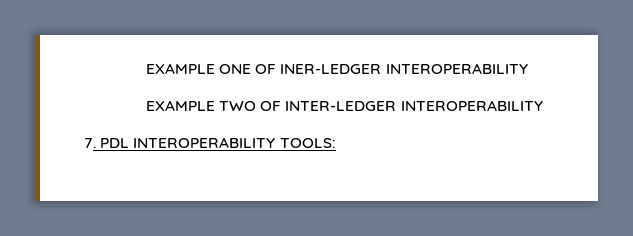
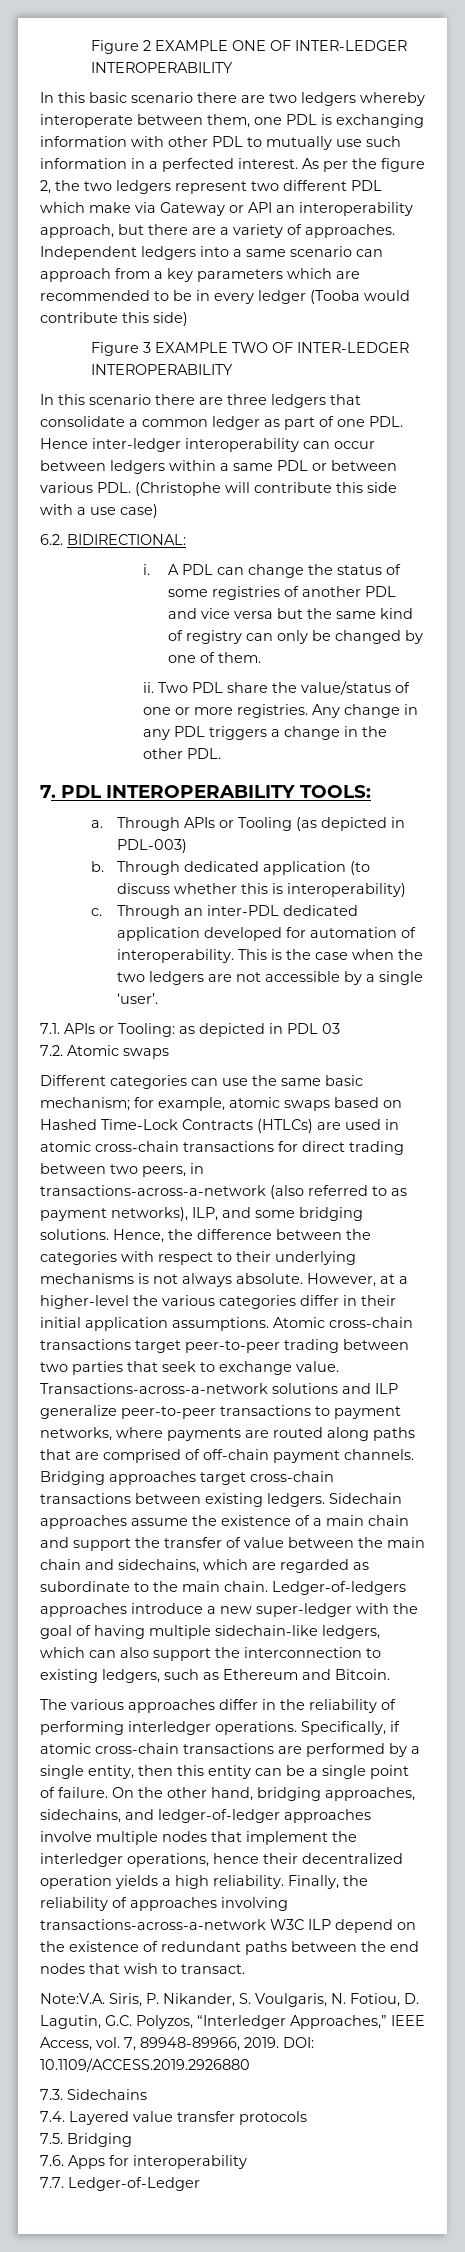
- EXAMPLE ONE OF INER-LEDGER INTEROPERABILITY
- EXAMPLE TWO OF INTER-LEDGER INTEROPERABILITY
+ Figure 2 EXAMPLE ONE OF INTER-LEDGER INTEROPERABILITY
+ In this basic scenario there are two ledgers whereby interoperate between them, one PDL is exchanging information with other PDL to mutually use such information in a perfected interest. As per the figure 2, the two ledgers represent two different PDL which make via Gateway or API an interoperability approach, but there are a variety of approaches. Independent ledgers into a same scenario can approach from a key parameters which are recommended to be in every ledger (Tooba would contribute this side)
+ Figure 3 EXAMPLE TWO OF INTER-LEDGER INTEROPERABILITY
+ In this scenario there are three ledgers that consolidate a common ledger as part of one PDL. Hence inter-ledger interoperability can occur between ledgers within a same PDL or between various PDL. (Christophe will contribute this side with a use case)
+ 6.2. BIDIRECTIONAL:
+ i. A PDL can change the status of some registries of another PDL and vice versa but the same kind of registry can only be changed by one of them.
+ ii. Two PDL share the value/status of one or more registries. Any change in any PDL triggers a change in the other PDL.
  7. PDL INTEROPERABILITY TOOLS:
+ a. Through APIs or Tooling (as depicted in PDL-003)
+ b. Through dedicated application (to discuss whether this is interoperability)
+ c. Through an inter-PDL dedicated application developed for automation of interoperability. This is the case when the two ledgers are not accessible by a single ‘user’.
+ 7.1. APIs or Tooling: as depicted in PDL 03
+ 7.2. Atomic swaps
+ Different categories can use the same basic mechanism; for example, atomic swaps based on Hashed Time-Lock Contracts (HTLCs) are used in atomic cross-chain transactions for direct trading between two peers, in transactions-across-a-network (also referred to as payment networks), ILP, and some bridging solutions. Hence, the difference between the categories with respect to their underlying mechanisms is not always absolute. However, at a higher-level the various categories differ in their initial application assumptions. Atomic cross-chain transactions target peer-to-peer trading between two parties that seek to exchange value. Transactions-across-a-network solutions and ILP generalize peer-to-peer transactions to payment networks, where payments are routed along paths that are comprised of off-chain payment channels. Bridging approaches target cross-chain transactions between existing ledgers. Sidechain approaches assume the existence of a main chain and support the transfer of value between the main chain and sidechains, which are regarded as subordinate to the main chain. Ledger-of-ledgers approaches introduce a new super-ledger with the goal of having multiple sidechain-like ledgers, which can also support the interconnection to existing ledgers, such as Ethereum and Bitcoin.
+ The various approaches differ in the reliability of performing interledger operations. Specifically, if atomic cross-chain transactions are performed by a single entity, then this entity can be a single point of failure. On the other hand, bridging approaches, sidechains, and ledger-of-ledger approaches involve multiple nodes that implement the interledger operations, hence their decentralized operation yields a high reliability. Finally, the reliability of approaches involving transactions-across-a-network W3C ILP depend on the existence of redundant paths between the end nodes that wish to transact.
+ Note:V.A. Siris, P. Nikander, S. Voulgaris, N. Fotiou, D. Lagutin, G.C. Polyzos, “Interledger Approaches,” IEEE Access, vol. 7, 89948-89966, 2019. DOI: 10.1109/ACCESS.2019.2926880
+ 7.3. Sidechains
+ 7.4. Layered value transfer protocols
+ 7.5. Bridging
+ 7.6. Apps for interoperability
+ 7.7. Ledger-of-Ledger

